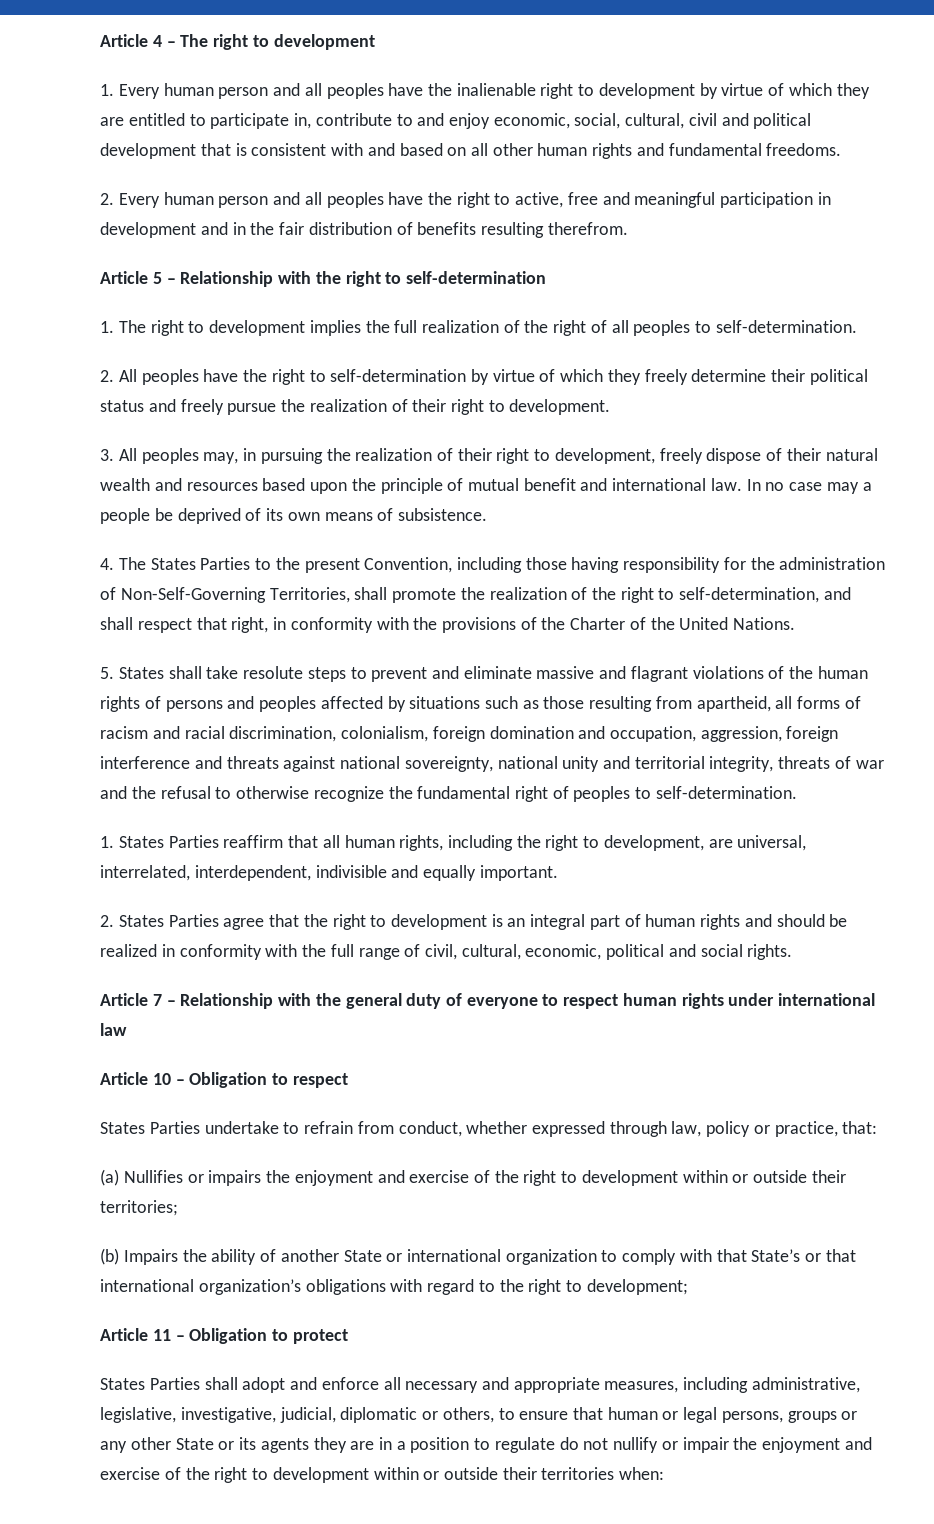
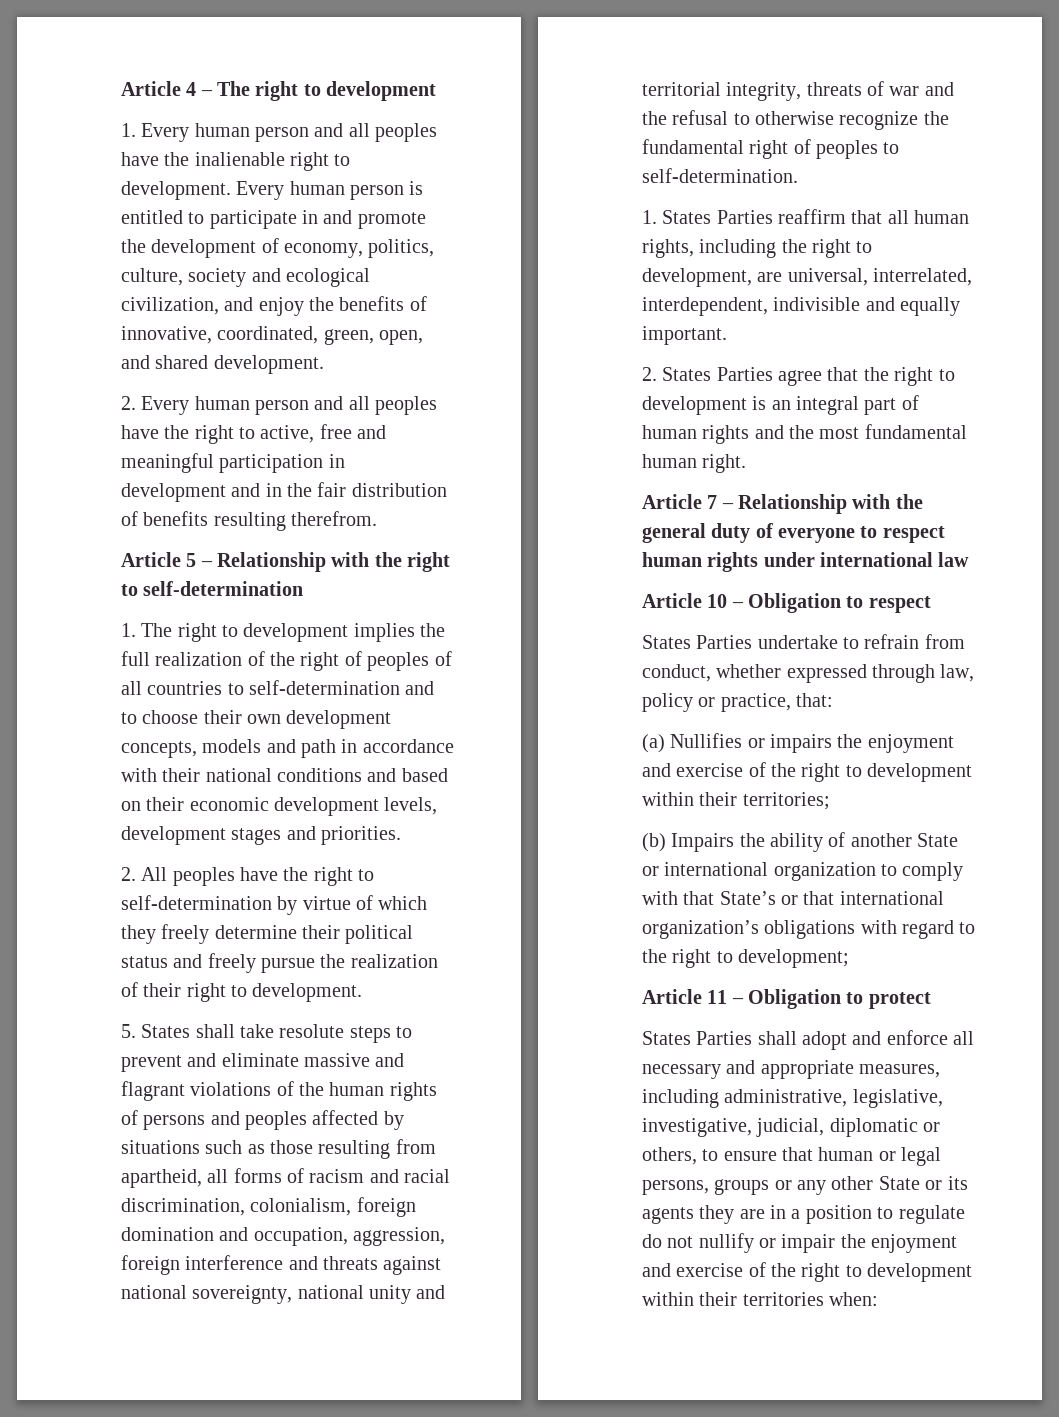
- 1. Every human person and all peoples have the inalienable right to development by virtue of which they are entitled to participate in, contribute to and enjoy economic, social, cultural, civil and political development that is consistent with and based on all other human rights and fundamental freedoms.
+ 1. Every human person and all peoples have the inalienable right to development. Every human person is entitled to participate in and promote the development of economy, politics, culture, society and ecological civilization, and enjoy the benefits of innovative, coordinated, green, open, and shared development.
- 1. The right to development implies the full realization of the right of all peoples to self-determination.
+ 1. The right to development implies the full realization of the right of peoples of all countries to self-determination and to choose their own development concepts, models and path in accordance with their national conditions and based on their economic development levels, development stages and priorities.
- 3. All peoples may, in pursuing the realization of their right to development, freely dispose of their natural wealth and resources based upon the principle of mutual benefit and international law. In no case may a people be deprived of its own means of subsistence.
- 4. The States Parties to the present Convention, including those having responsibility for the administration of Non-Self-Governing Territories, shall promote the realization of the right to self-determination, and shall respect that right, in conformity with the provisions of the Charter of the United Nations.
- 2. States Parties agree that the right to development is an integral part of human rights and should be realized in conformity with the full range of civil, cultural, economic, political and social rights.
+ 2. States Parties agree that the right to development is an integral part of human rights and the most fundamental human right.
- (a) Nullifies or impairs the enjoyment and exercise of the right to development within or outside their territories;
+ (a) Nullifies or impairs the enjoyment and exercise of the right to development within their territories;
- States Parties shall adopt and enforce all necessary and appropriate measures, including administrative, legislative, investigative, judicial, diplomatic or others, to ensure that human or legal persons, groups or any other State or its agents they are in a position to regulate do not nullify or impair the enjoyment and exercise of the right to development within or outside their territories when:
+ States Parties shall adopt and enforce all necessary and appropriate measures, including administrative, legislative, investigative, judicial, diplomatic or others, to ensure that human or legal persons, groups or any other State or its agents they are in a position to regulate do not nullify or impair the enjoyment and exercise of the right to development within their territories when:

